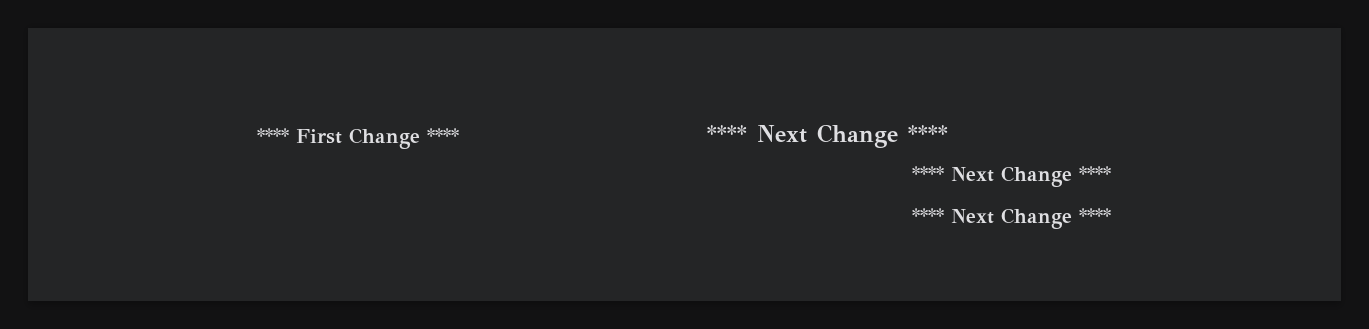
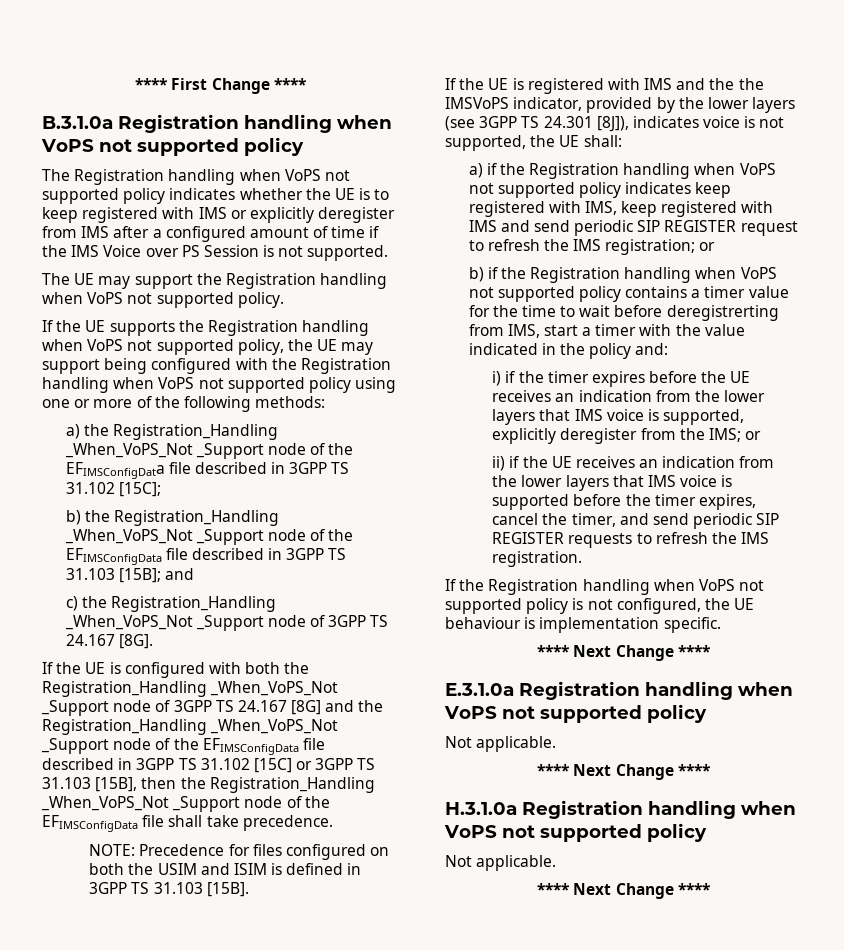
  **** First Change ****
+ B.3.1.0a Registration handling when VoPS not supported policy
+ The Registration handling when VoPS not supported policy indicates whether the UE is to keep registered with IMS or explicitly deregister from IMS after a configured amount of time if the IMS Voice over PS Session is not supported.
+ The UE may support the Registration handling when VoPS not supported policy.
+ If the UE supports the Registration handling when VoPS not supported policy, the UE may support being configured with the Registration handling when VoPS not supported policy using one or more of the following methods:
+ a) the Registration_Handling _When_VoPS_Not _Support node of the EFIMSConfigData file described in 3GPP TS 31.102 [15C];
+ b) the Registration_Handling _When_VoPS_Not _Support node of the EFIMSConfigData file described in 3GPP TS 31.103 [15B]; and
+ c) the Registration_Handling _When_VoPS_Not _Support node of 3GPP TS 24.167 [8G].
+ If the UE is configured with both the Registration_Handling _When_VoPS_Not _Support node of 3GPP TS 24.167 [8G] and the Registration_Handling _When_VoPS_Not _Support node of the EFIMSConfigData file described in 3GPP TS 31.102 [15C] or 3GPP TS 31.103 [15B], then the Registration_Handling _When_VoPS_Not _Support node of the EFIMSConfigData file shall take precedence.
+ NOTE: Precedence for files configured on both the USIM and ISIM is defined in 3GPP TS 31.103 [15B].
+ If the UE is registered with IMS and the the IMSVoPS indicator, provided by the lower layers (see 3GPP TS 24.301 [8J]), indicates voice is not supported, the UE shall:
+ a) if the Registration handling when VoPS not supported policy indicates keep registered with IMS, keep registered with IMS and send periodic SIP REGISTER request to refresh the IMS registration; or
+ b) if the Registration handling when VoPS not supported policy contains a timer value for the time to wait before deregistrerting from IMS, start a timer with the value indicated in the policy and:
+ i) if the timer expires before the UE receives an indication from the lower layers that IMS voice is supported, explicitly deregister from the IMS; or
+ ii) if the UE receives an indication from the lower layers that IMS voice is supported before the timer expires, cancel the timer, and send periodic SIP REGISTER requests to refresh the IMS registration.
+ If the Registration handling when VoPS not supported policy is not configured, the UE behaviour is implementation specific.
  **** Next Change ****
+ E.3.1.0a Registration handling when VoPS not supported policy
+ Not applicable.
  **** Next Change ****
+ H.3.1.0a Registration handling when VoPS not supported policy
+ Not applicable.

